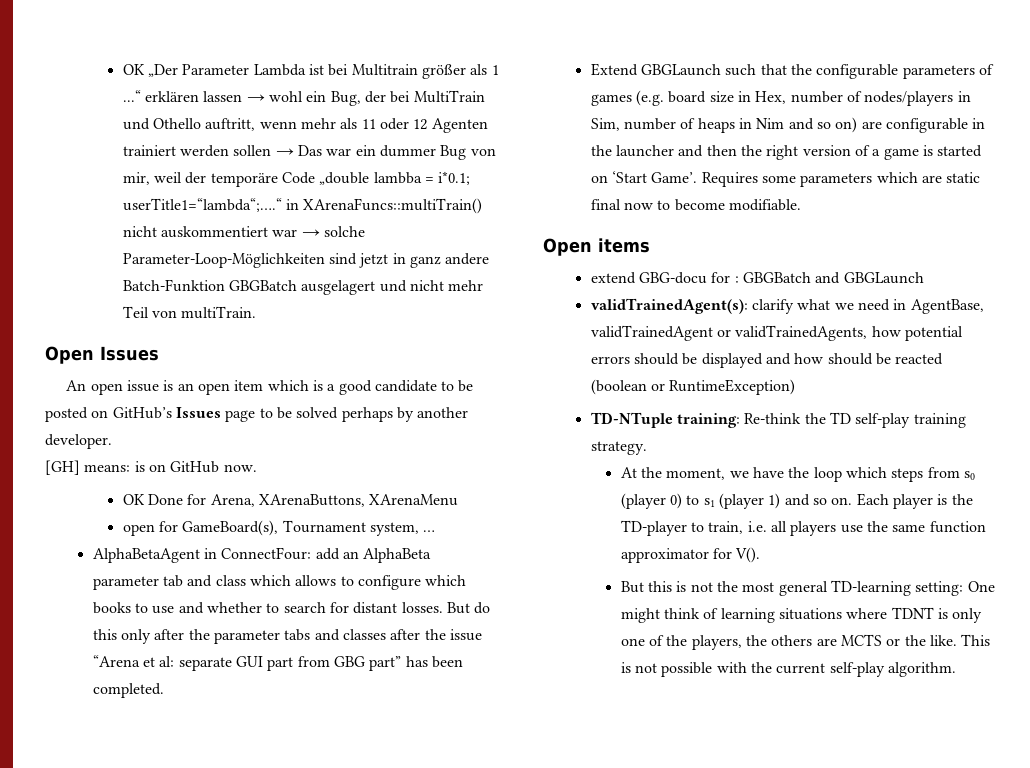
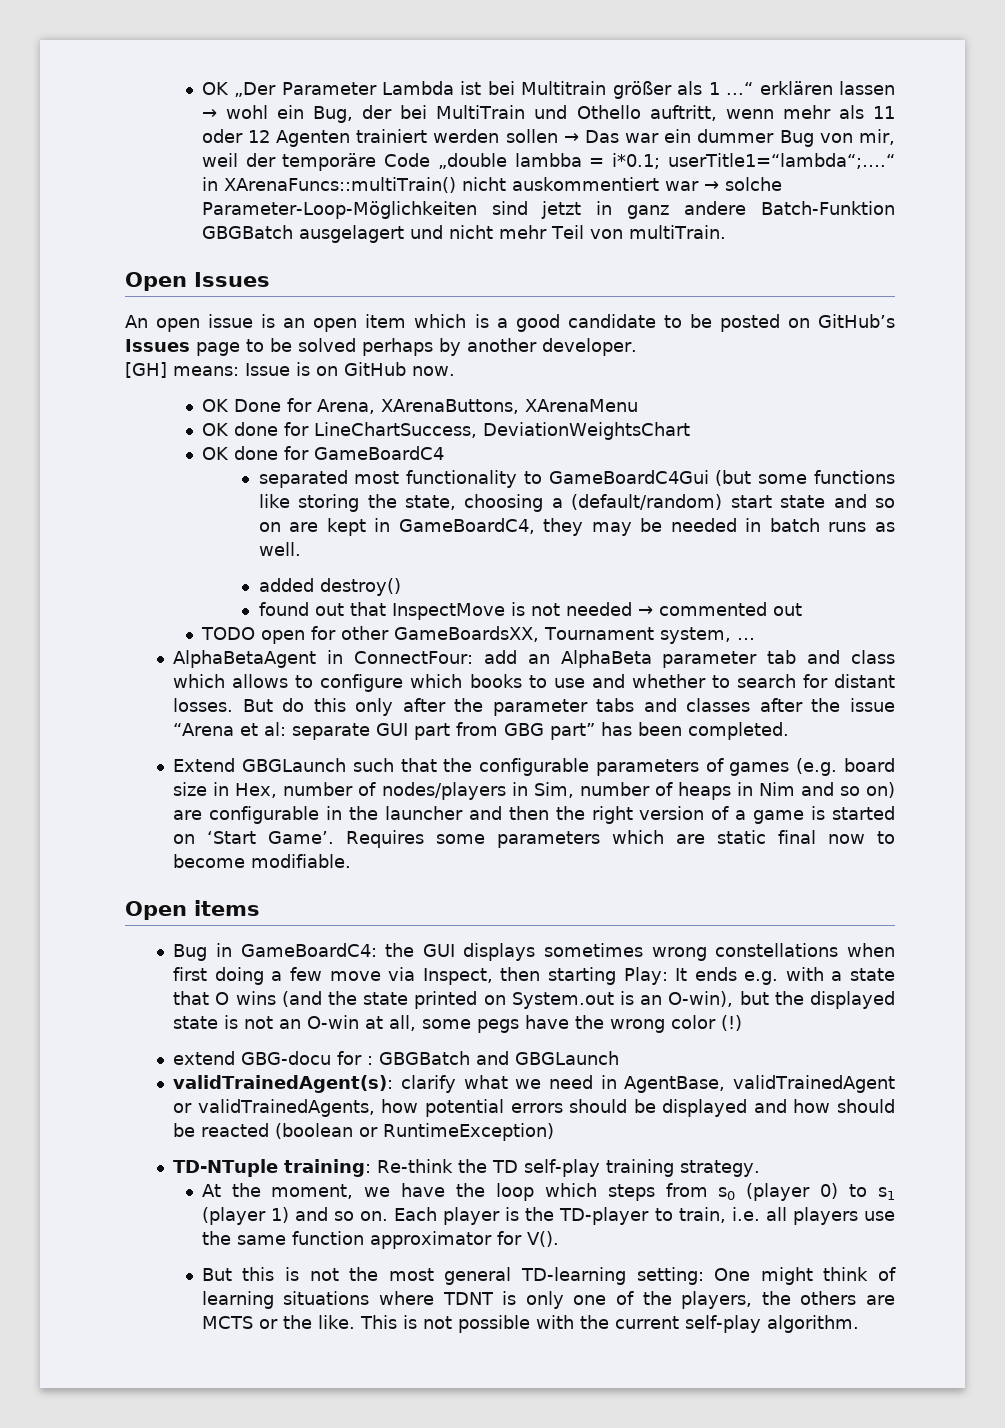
- [GH] means: is on GitHub now.
+ [GH] means: Issue is on GitHub now.
- open for GameBoard(s), Tournament system, …
+ OK done for LineChartSuccess, DeviationWeightsChart
+ OK done for GameBoardC4
+ separated most functionality to GameBoardC4Gui (but some functions like storing the state, choosing a (default/random) start state and so on are kept in GameBoardC4, they may be needed in batch runs as well.
+ added destroy()
+ found out that InspectMove is not needed → commented out
+ TODO open for other GameBoardsXX, Tournament system, …
+ Bug in GameBoardC4: the GUI displays sometimes wrong constellations when first doing a few move via Inspect, then starting Play: It ends e.g. with a state that O wins (and the state printed on System.out is an O-win), but the displayed state is not an O-win at all, some pegs have the wrong color (!)

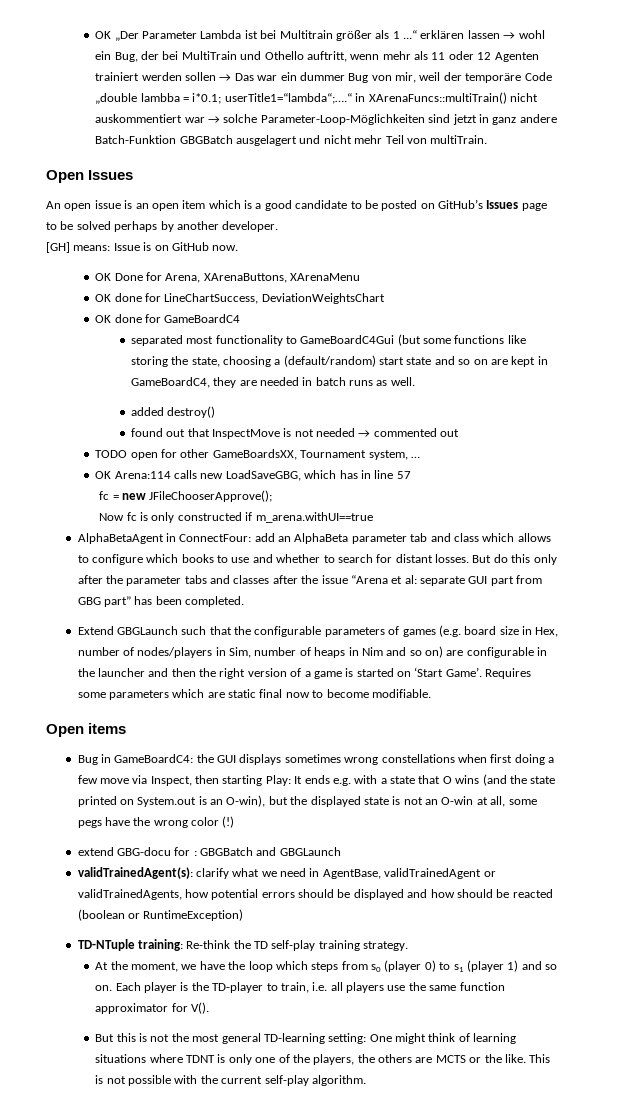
- separated most functionality to GameBoardC4Gui (but some functions like storing the state, choosing a (default/random) start state and so on are kept in GameBoardC4, they may be needed in batch runs as well.
+ separated most functionality to GameBoardC4Gui (but some functions like storing the state, choosing a (default/random) start state and so on are kept in GameBoardC4, they are needed in batch runs as well.
+ OK Arena:114 calls new LoadSaveGBG, which has in line 57
+ fc = new JFileChooserApprove();
+ Now fc is only constructed if m_arena.withUI==true

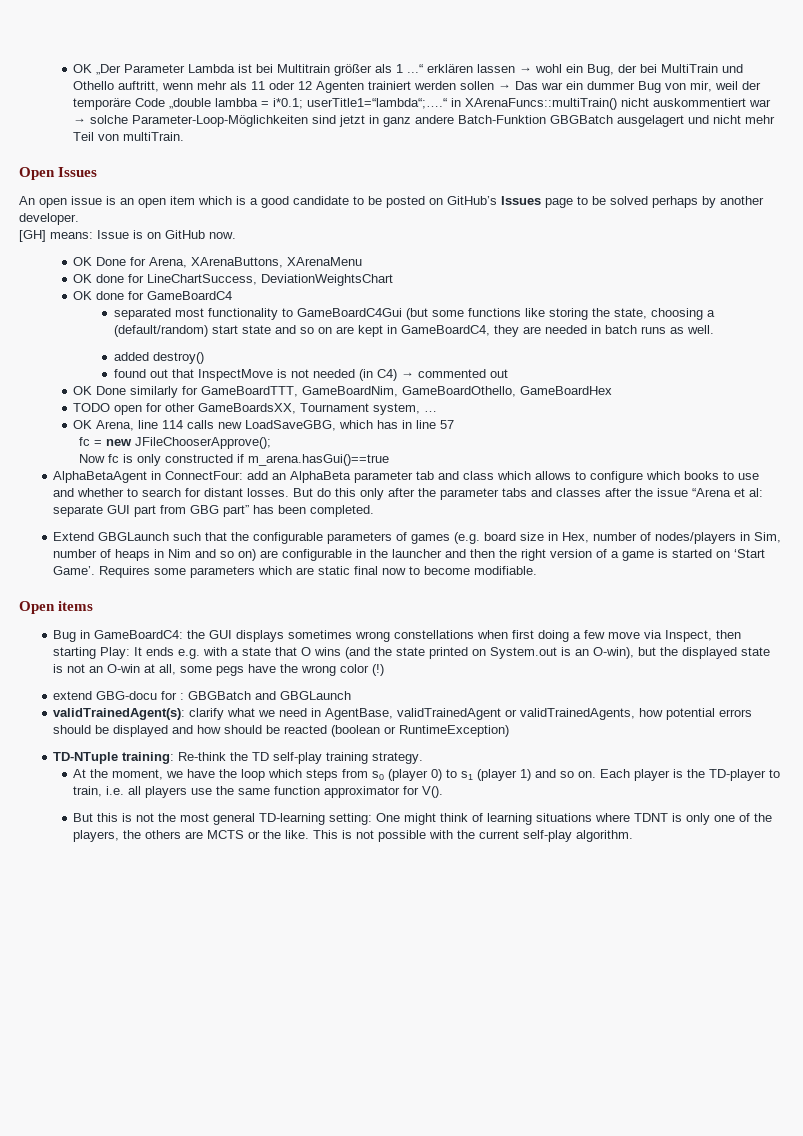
- found out that InspectMove is not needed → commented out
+ found out that InspectMove is not needed (in C4) → commented out
+ OK Done similarly for GameBoardTTT, GameBoardNim, GameBoardOthello, GameBoardHex
- OK Arena:114 calls new LoadSaveGBG, which has in line 57
+ OK Arena, line 114 calls new LoadSaveGBG, which has in line 57
- Now fc is only constructed if m_arena.withUI==true
+ Now fc is only constructed if m_arena.hasGui()==true

